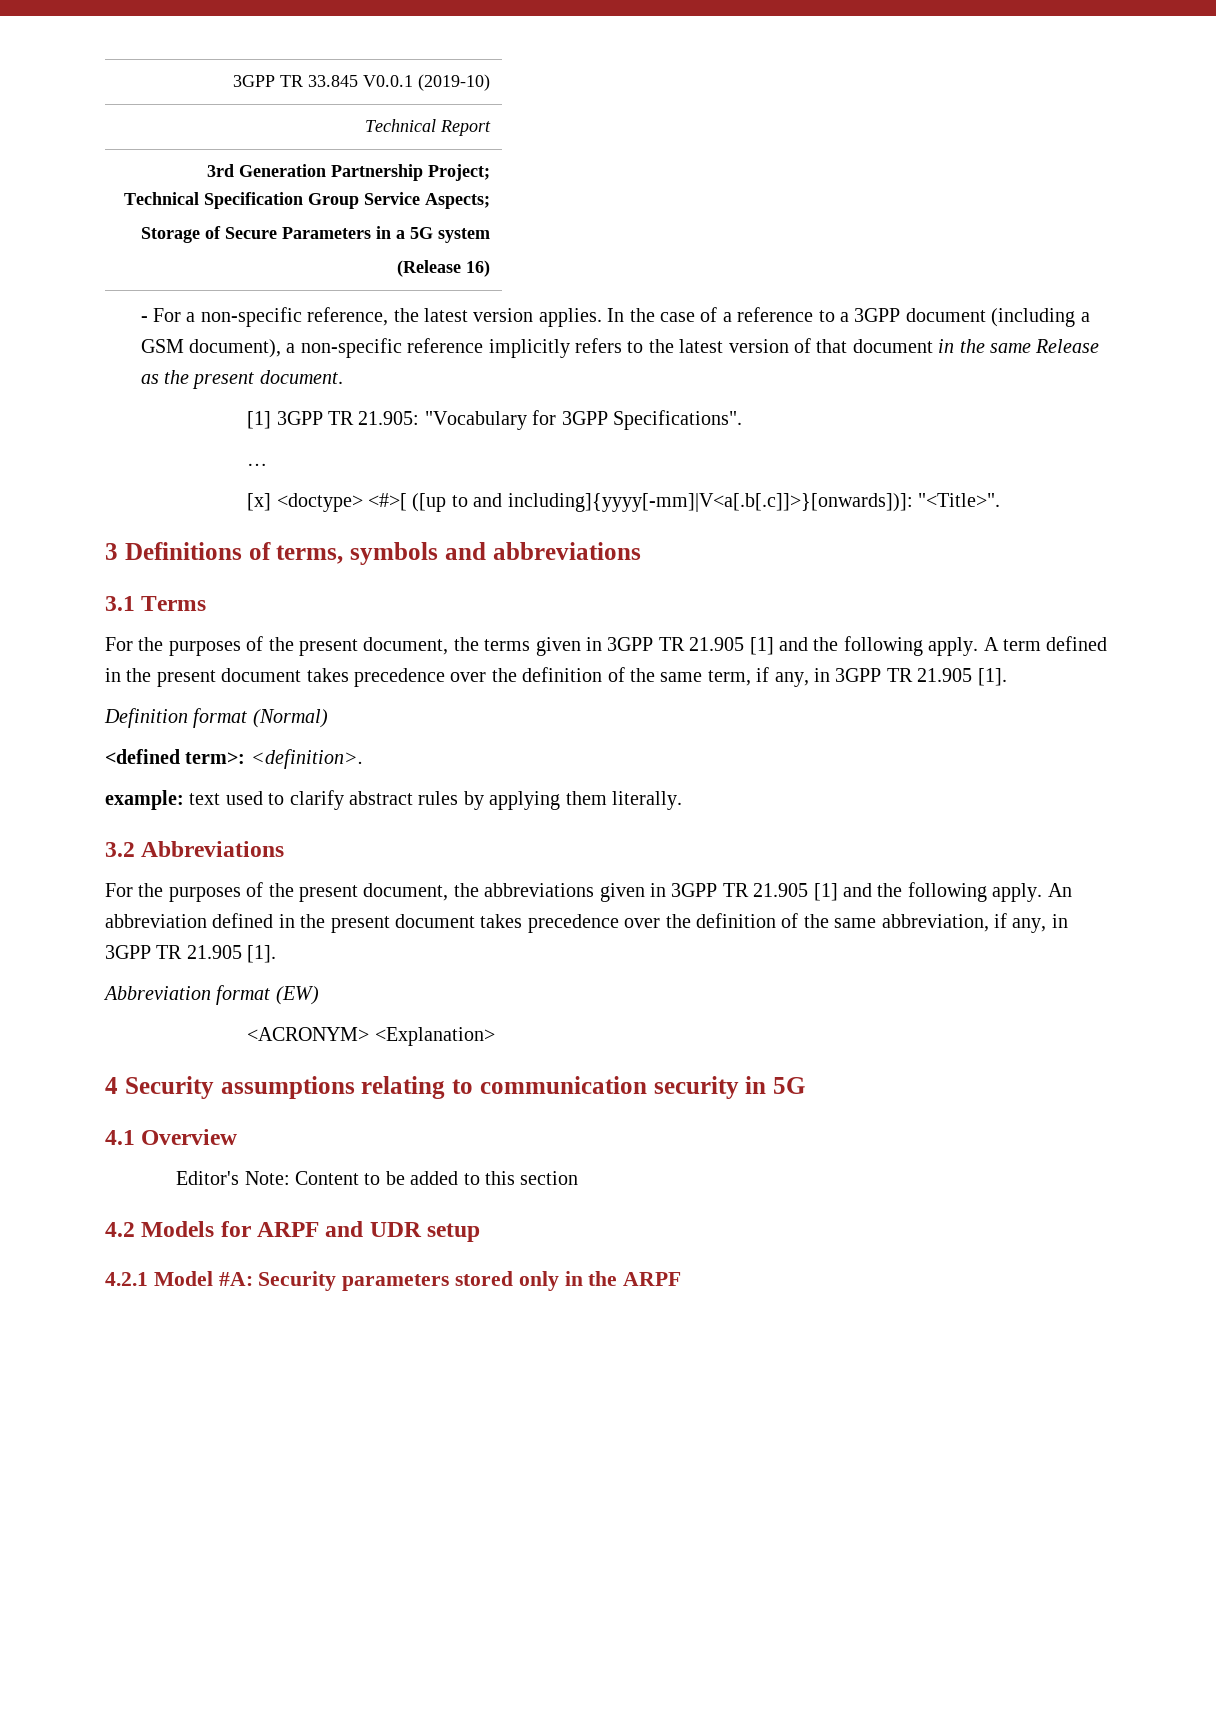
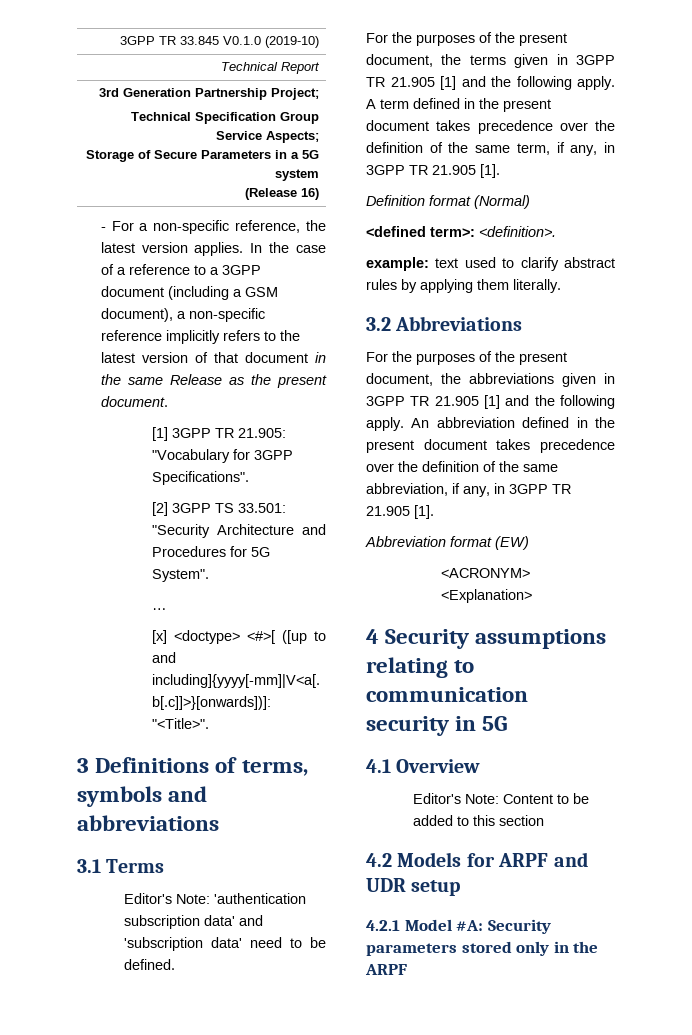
- 3GPP TR 33.845 V0.0.1 (2019-10)
+ 3GPP TR 33.845 V0.1.0 (2019-10)
+ [2] 3GPP TS 33.501: "Security Architecture and Procedures for 5G System".
+ Editor's Note: 'authentication subscription data' and 'subscription data' need to be defined.

